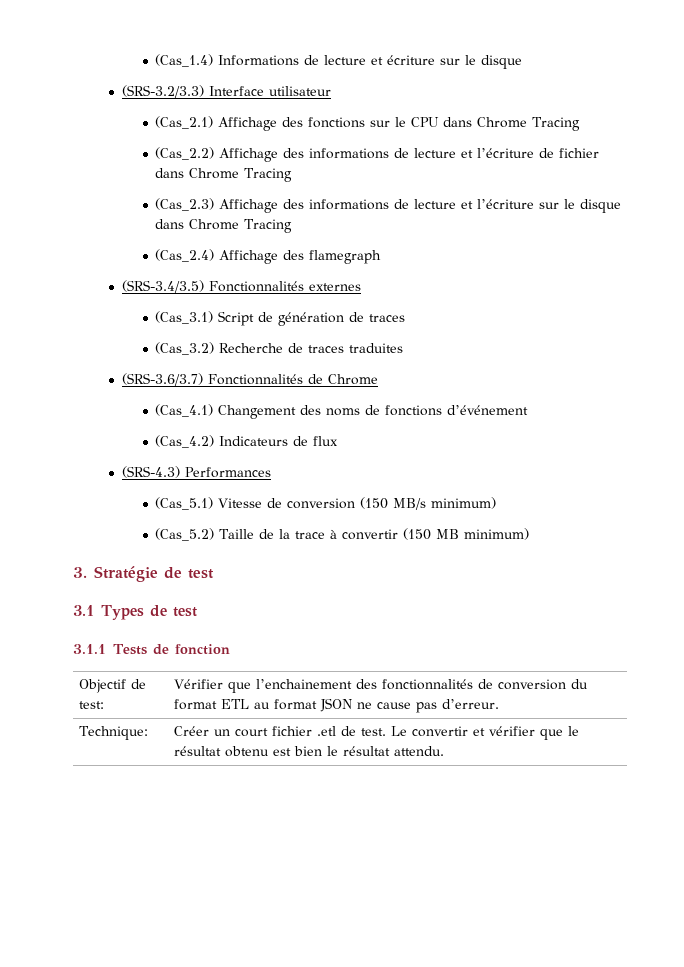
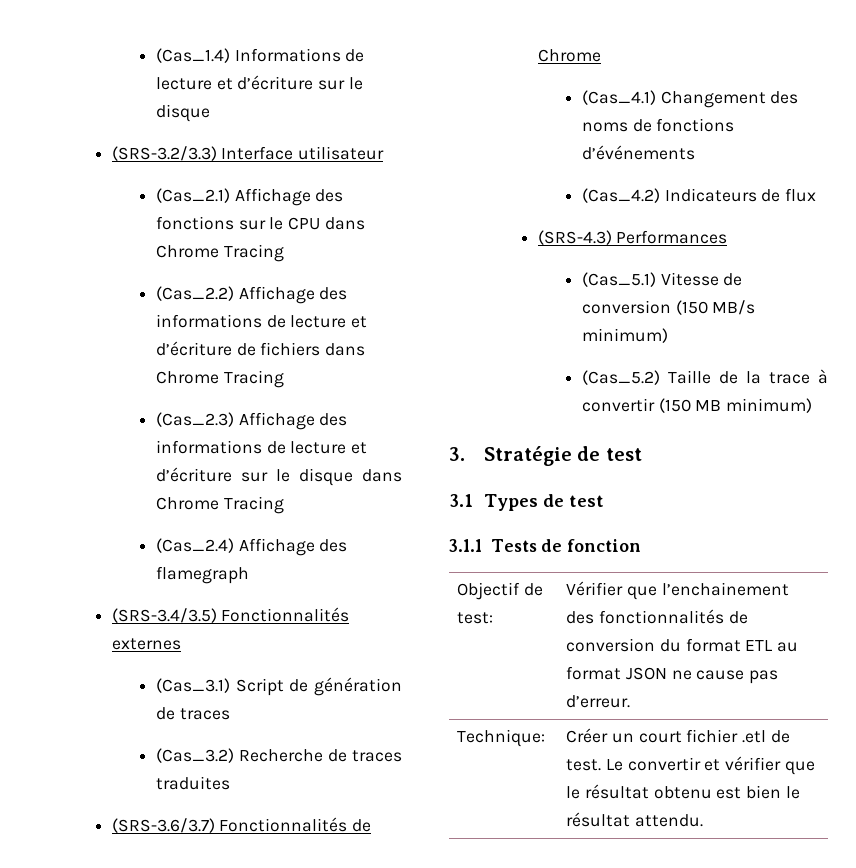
- (Cas_1.4) Informations de lecture et écriture sur le disque
+ (Cas_1.4) Informations de lecture et d’écriture sur le disque
- (Cas_2.2) Affichage des informations de lecture et l’écriture de fichier dans Chrome Tracing
+ (Cas_2.2) Affichage des informations de lecture et d’écriture de fichiers dans Chrome Tracing
- (Cas_2.3) Affichage des informations de lecture et l’écriture sur le disque dans Chrome Tracing
+ (Cas_2.3) Affichage des informations de lecture et d’écriture sur le disque dans Chrome Tracing
- (Cas_4.1) Changement des noms de fonctions d’événement
+ (Cas_4.1) Changement des noms de fonctions d’événements

